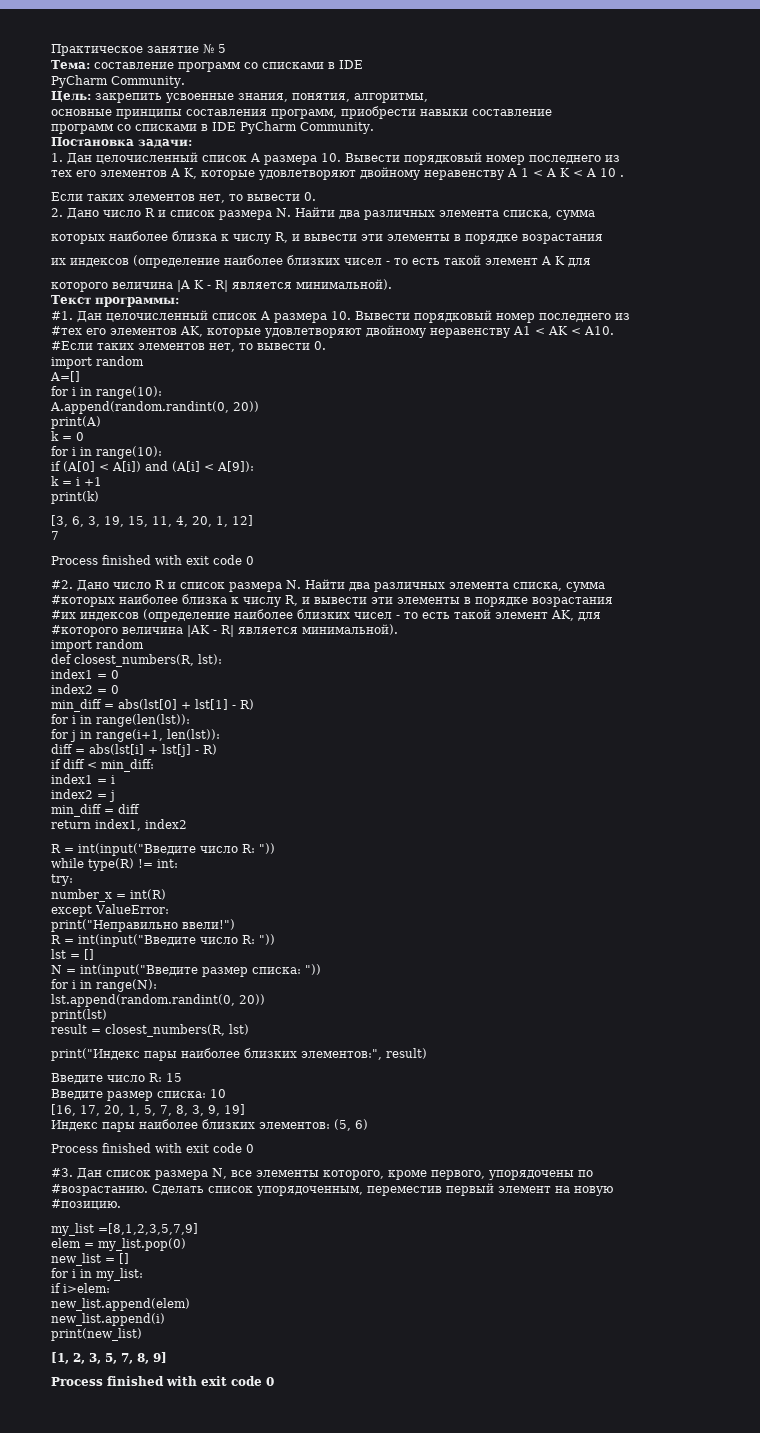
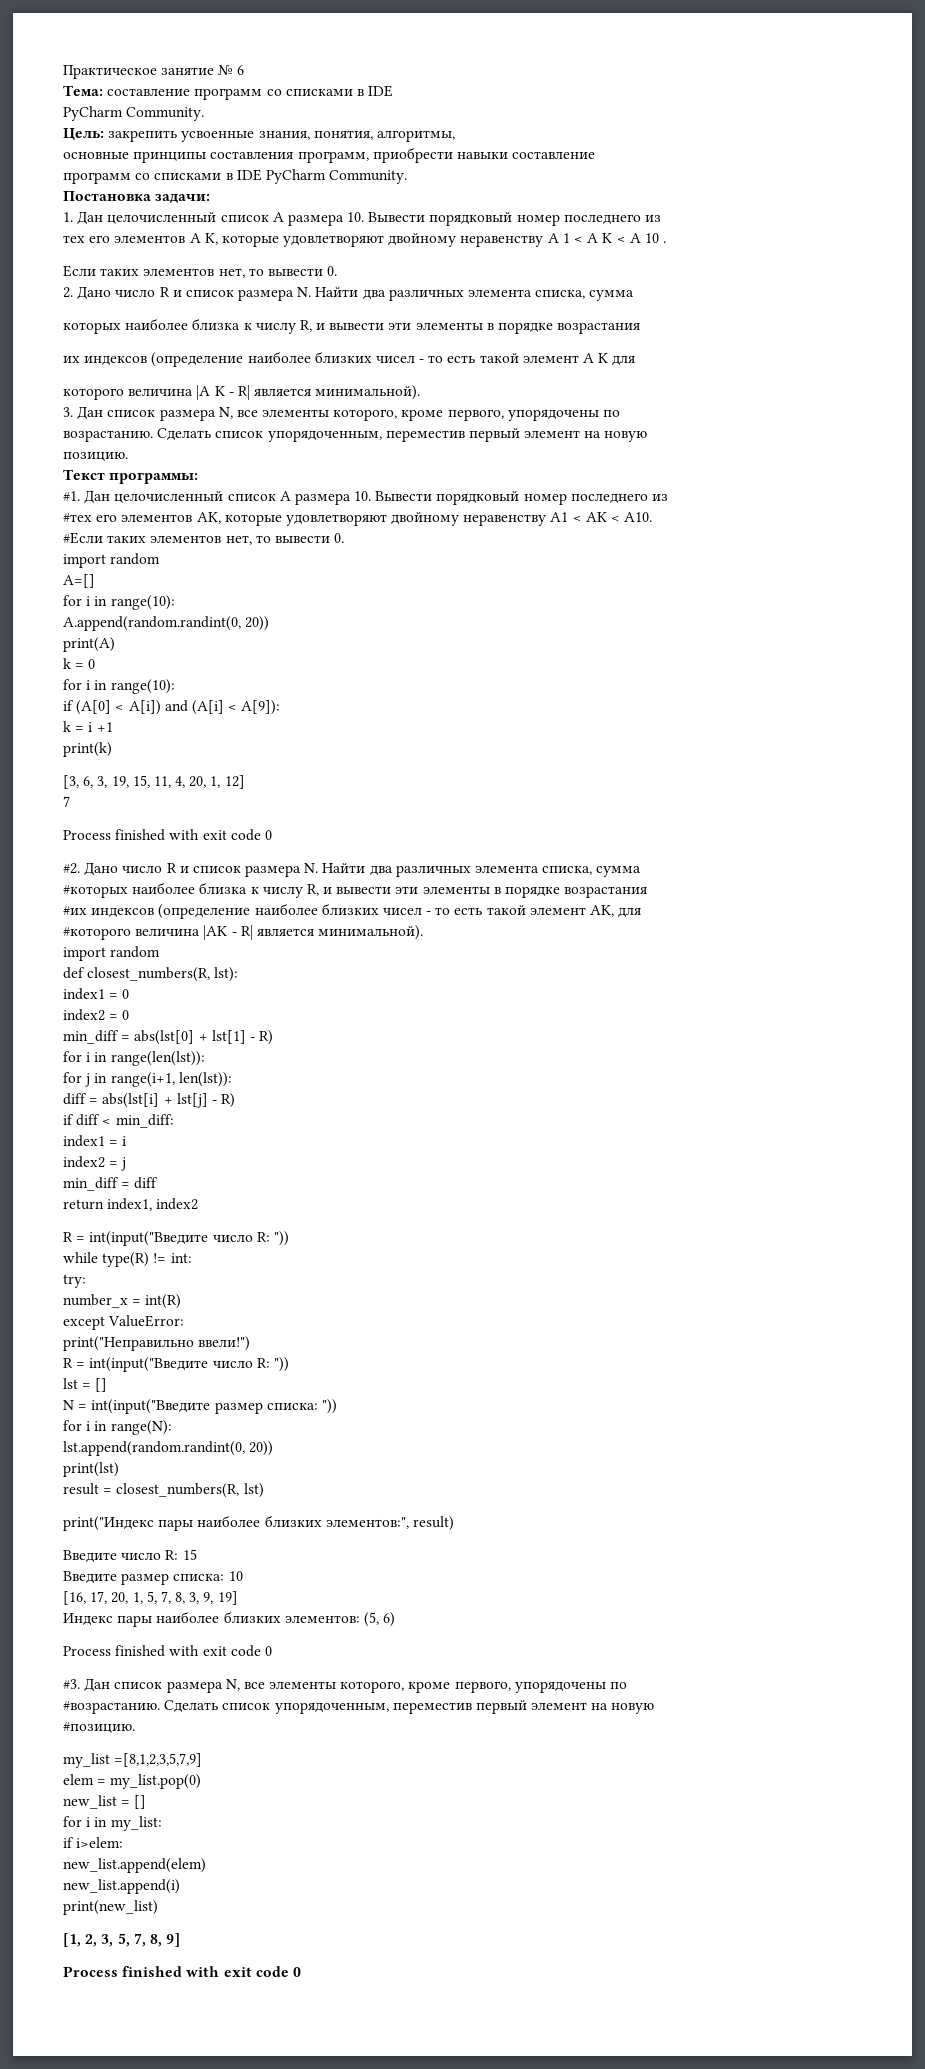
- Практическое занятие № 5
+ Практическое занятие № 6
+ 3. Дан список размера N, все элементы которого, кроме первого, упорядочены по
+ возрастанию. Сделать список упорядоченным, переместив первый элемент на новую
+ позицию.

